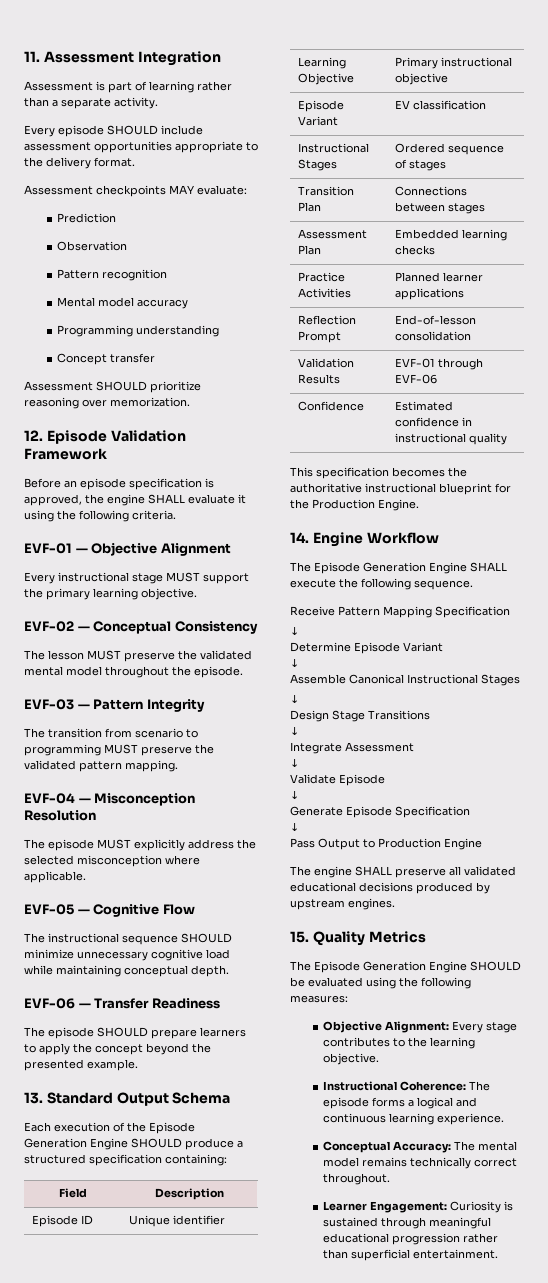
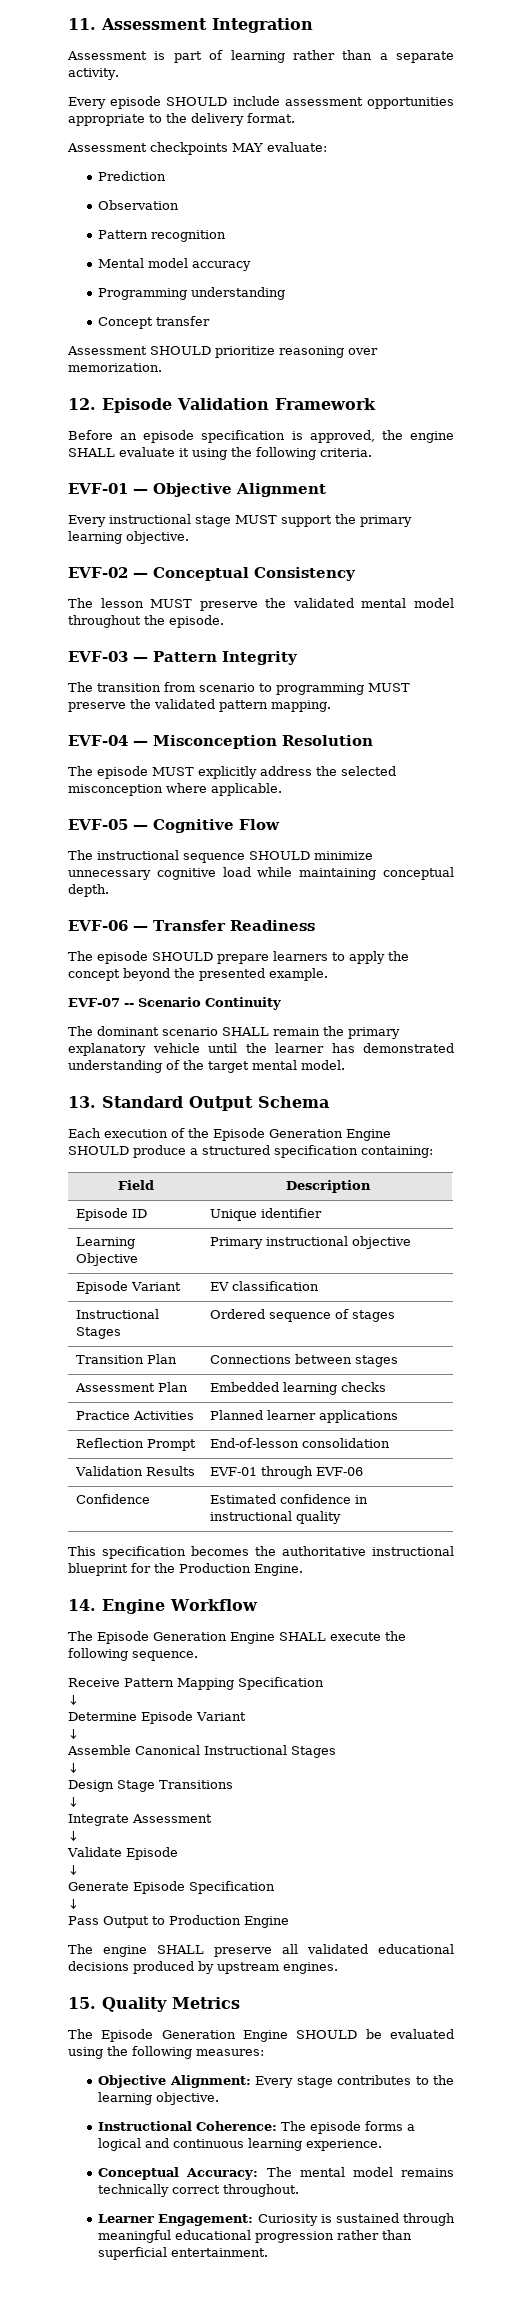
+ EVF-07 -- Scenario Continuity
+ The dominant scenario SHALL remain the primary explanatory vehicle until the learner has demonstrated understanding of the target mental model.

